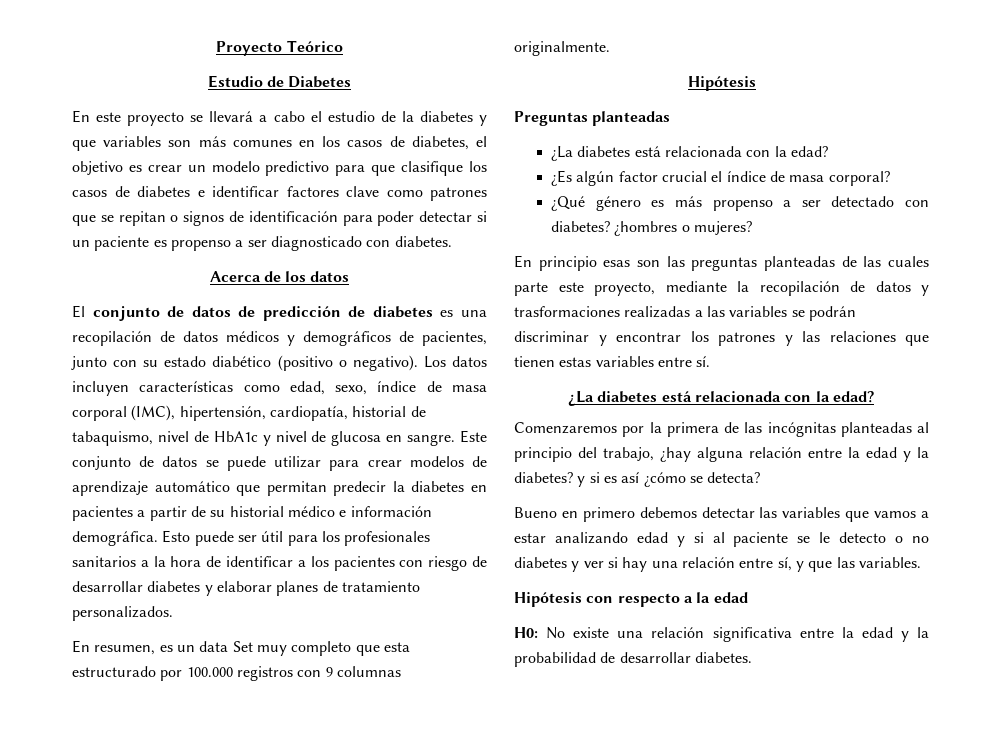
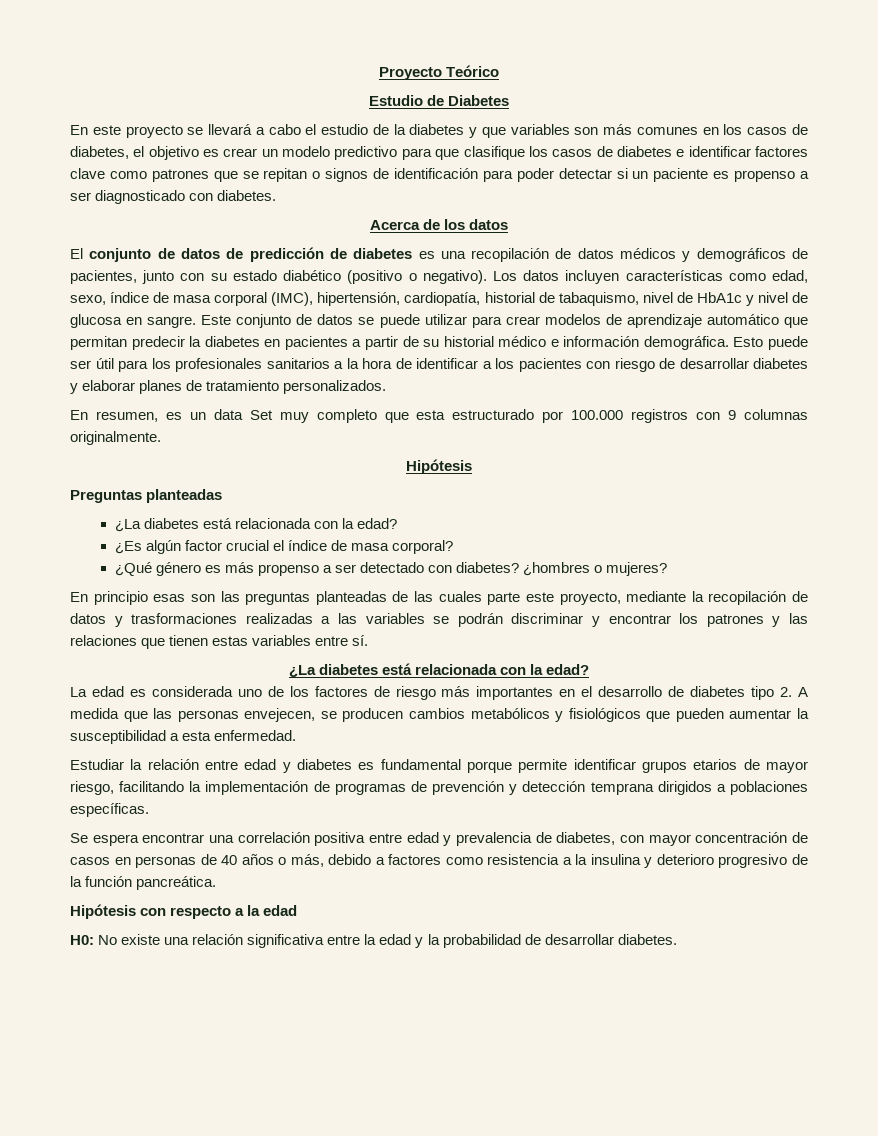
- Comenzaremos por la primera de las incógnitas planteadas al principio del trabajo, ¿hay alguna relación entre la edad y la diabetes? y si es así ¿cómo se detecta?
- Bueno en primero debemos detectar las variables que vamos a estar analizando edad y si al paciente se le detecto o no diabetes y ver si hay una relación entre sí, y que las variables.
+ La edad es considerada uno de los factores de riesgo más importantes en el desarrollo de diabetes tipo 2. A medida que las personas envejecen, se producen cambios metabólicos y fisiológicos que pueden aumentar la susceptibilidad a esta enfermedad.
+ Estudiar la relación entre edad y diabetes es fundamental porque permite identificar grupos etarios de mayor riesgo, facilitando la implementación de programas de prevención y detección temprana dirigidos a poblaciones específicas.
+ Se espera encontrar una correlación positiva entre edad y prevalencia de diabetes, con mayor concentración de casos en personas de 40 años o más, debido a factores como resistencia a la insulina y deterioro progresivo de la función pancreática.

